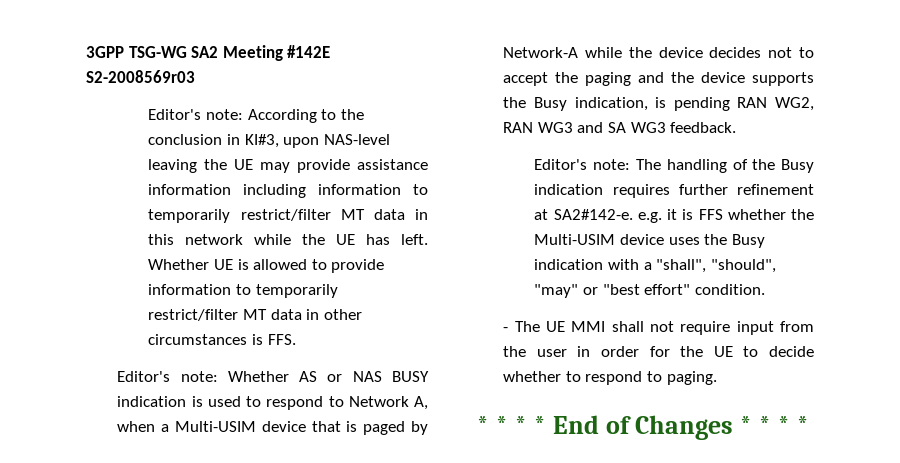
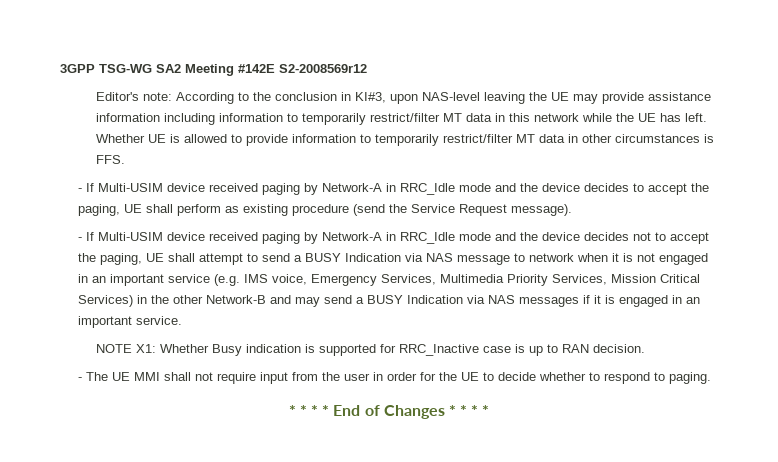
- 3GPP TSG-WG SA2 Meeting #142E S2-2008569r03
+ 3GPP TSG-WG SA2 Meeting #142E S2-2008569r12
- Editor's note: Whether AS or NAS BUSY indication is used to respond to Network A, when a Multi-USIM device that is paged by Network-A while the device decides not to accept the paging and the device supports the Busy indication, is pending RAN WG2, RAN WG3 and SA WG3 feedback.
- Editor's note: The handling of the Busy indication requires further refinement at SA2#142-e. e.g. it is FFS whether the Multi-USIM device uses the Busy indication with a "shall", "should", "may" or "best effort" condition.
+ - If Multi-USIM device received paging by Network-A in RRC_Idle mode and the device decides to accept the paging, UE shall perform as existing procedure (send the Service Request message).
+ - If Multi-USIM device received paging by Network-A in RRC_Idle mode and the device decides not to accept the paging, UE shall attempt to send a BUSY Indication via NAS message to network when it is not engaged in an important service (e.g. IMS voice, Emergency Services, Multimedia Priority Services, Mission Critical Services) in the other Network-B and may send a BUSY Indication via NAS messages if it is engaged in an important service.
+ NOTE X1: Whether Busy indication is supported for RRC_Inactive case is up to RAN decision.

